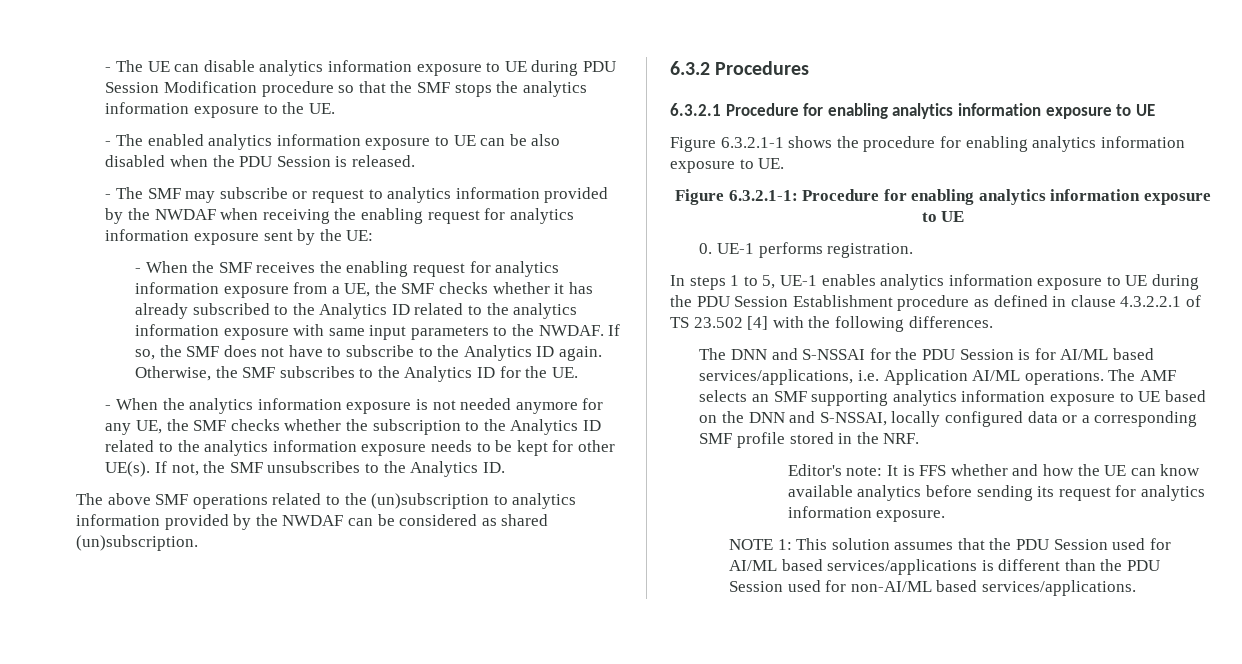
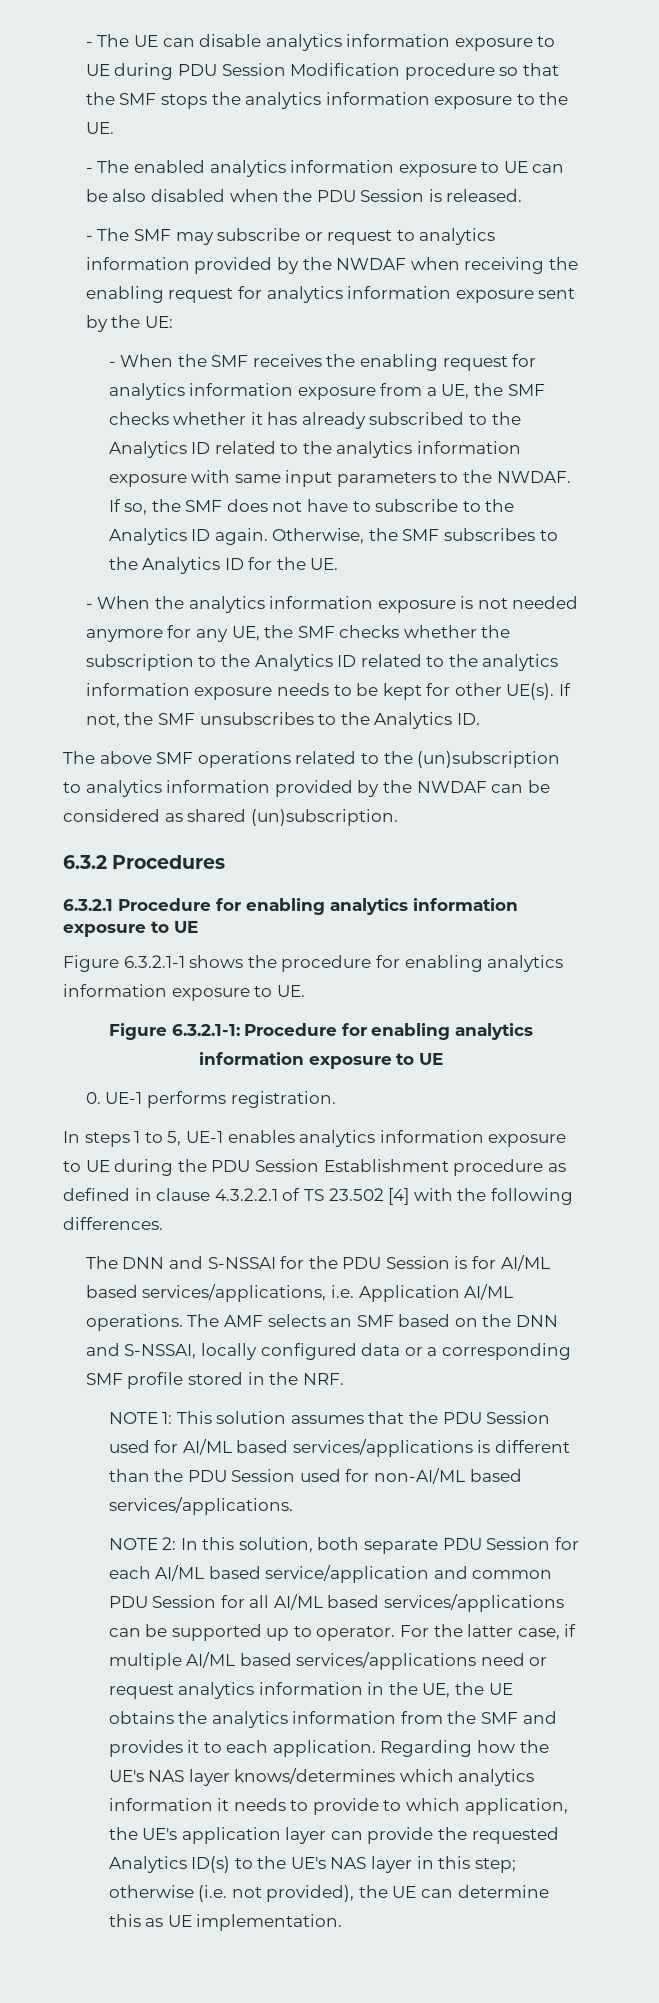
- The AMF selects an SMF supporting analytics information exposure to UE based on the DNN and S-NSSAI, locally configured data or a corresponding SMF profile stored in the NRF.
+ The AMF selects an SMF based on the DNN and S-NSSAI, locally configured data or a corresponding SMF profile stored in the NRF.
- Editor's note: It is FFS whether and how the UE can know available analytics before sending its request for analytics information exposure.
+ NOTE 2: In this solution, both separate PDU Session for each AI/ML based service/application and common PDU Session for all AI/ML based services/applications can be supported up to operator. For the latter case, if multiple AI/ML based services/applications need or request analytics information in the UE, the UE obtains the analytics information from the SMF and provides it to each application. Regarding how the UE's NAS layer knows/determines which analytics information it needs to provide to which application, the UE's application layer can provide the requested Analytics ID(s) to the UE's NAS layer in this step; otherwise (i.e. not provided), the UE can determine this as UE implementation.

